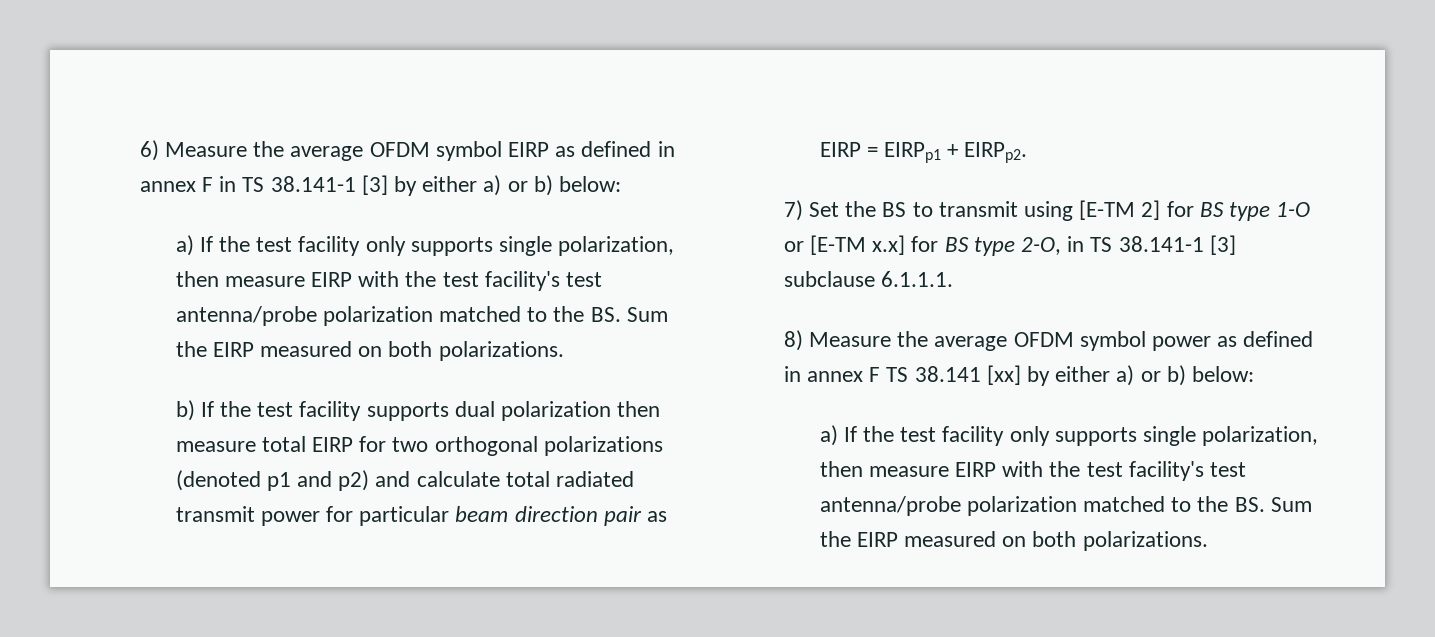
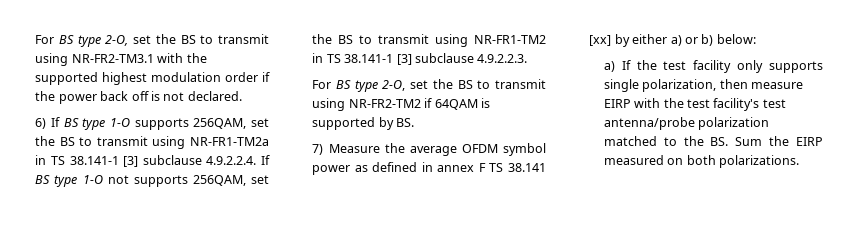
- 6) Measure the average OFDM symbol EIRP as defined in annex F in TS 38.141-1 [3] by either a) or b) below:
- a) If the test facility only supports single polarization, then measure EIRP with the test facility's test antenna/probe polarization matched to the BS. Sum the EIRP measured on both polarizations.
- b) If the test facility supports dual polarization then measure total EIRP for two orthogonal polarizations (denoted p1 and p2) and calculate total radiated transmit power for particular beam direction pair as EIRP = EIRPp1 + EIRPp2.
- 7) Set the BS to transmit using [E-TM 2] for BS type 1-O or [E-TM x.x] for BS type 2-O, in TS 38.141-1 [3] subclause 6.1.1.1.
- 8) Measure the average OFDM symbol power as defined in annex F TS 38.141 [xx] by either a) or b) below:
+ For BS type 2-O, set the BS to transmit using NR-FR2-TM3.1 with the supported highest modulation order if the power back off is not declared.
+ 6) If BS type 1-O supports 256QAM, set the BS to transmit using NR-FR1-TM2a in TS 38.141-1 [3] subclause 4.9.2.2.4. If BS type 1-O not supports 256QAM, set the BS to transmit using NR-FR1-TM2 in TS 38.141-1 [3] subclause 4.9.2.2.3.
+ For BS type 2-O, set the BS to transmit using NR-FR2-TM2 if 64QAM is supported by BS.
+ 7) Measure the average OFDM symbol power as defined in annex F TS 38.141 [xx] by either a) or b) below:

